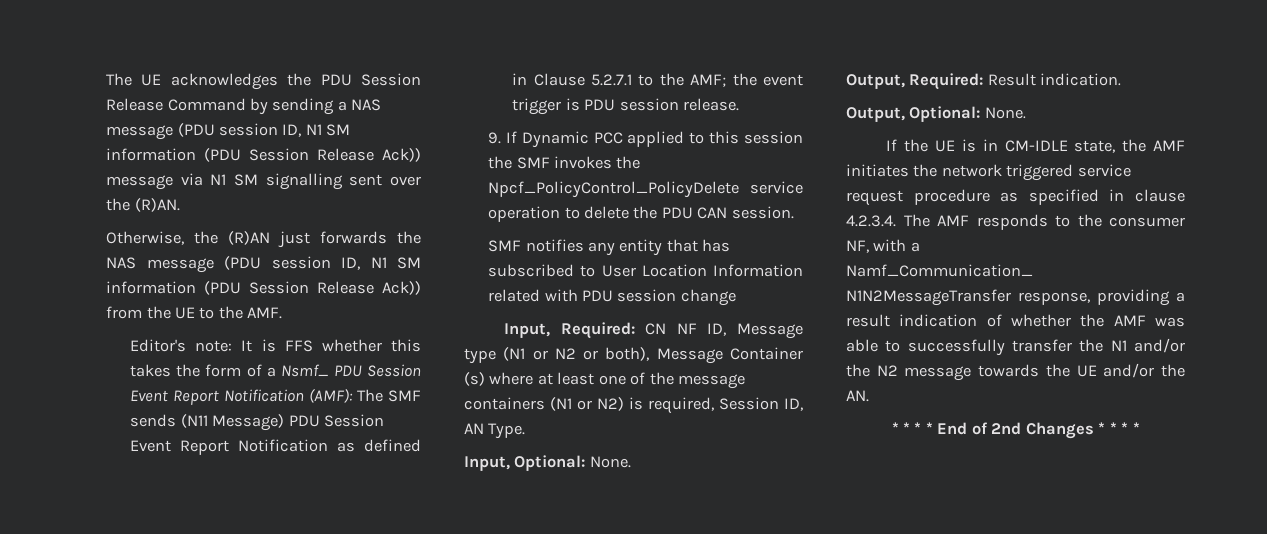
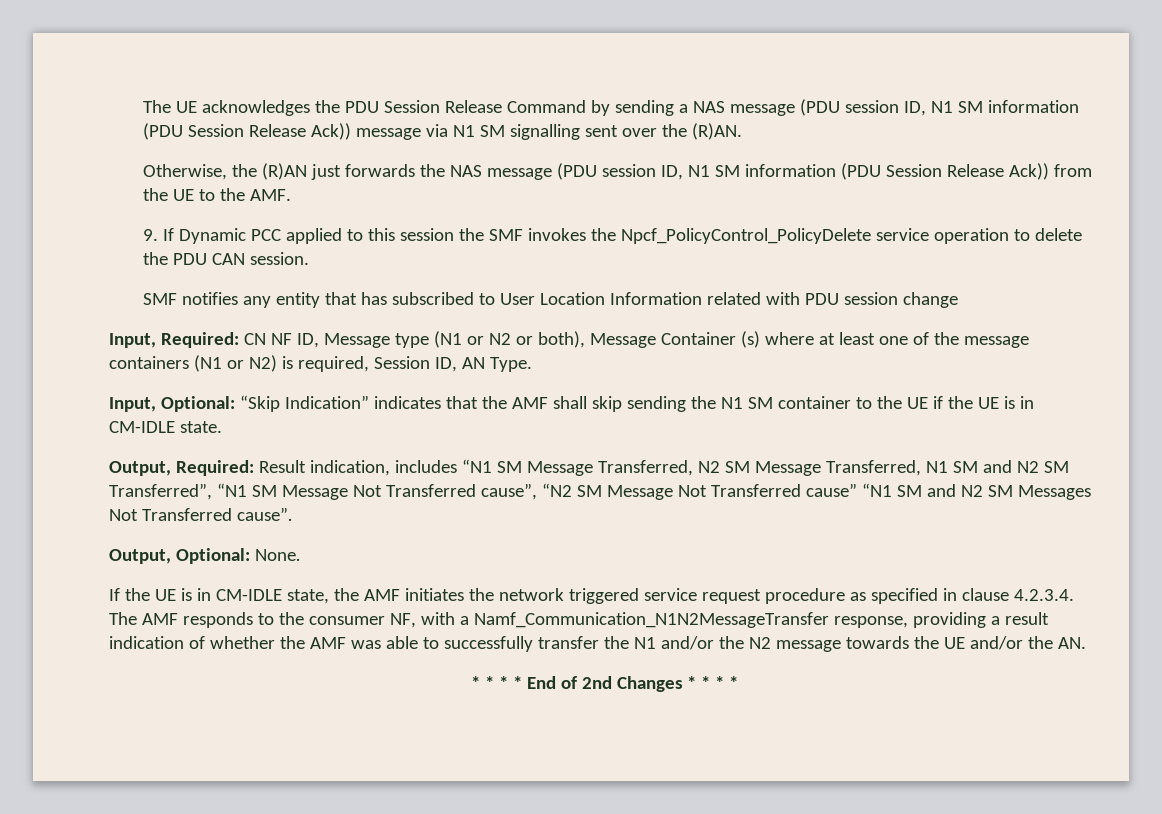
- Editor's note: It is FFS whether this takes the form of a Nsmf_ PDU Session Event Report Notification (AMF): The SMF sends (N11 Message) PDU Session Event Report Notification as defined in Clause 5.2.7.1 to the AMF; the event trigger is PDU session release.
- Input, Optional: None.
- Output, Required: Result indication.
+ Input, Optional: “Skip Indication” indicates that the AMF shall skip sending the N1 SM container to the UE if the UE is in CM-IDLE state.
+ Output, Required: Result indication, includes “N1 SM Message Transferred, N2 SM Message Transferred, N1 SM and N2 SM Transferred”, “N1 SM Message Not Transferred cause”, “N2 SM Message Not Transferred cause” “N1 SM and N2 SM Messages Not Transferred cause”.

